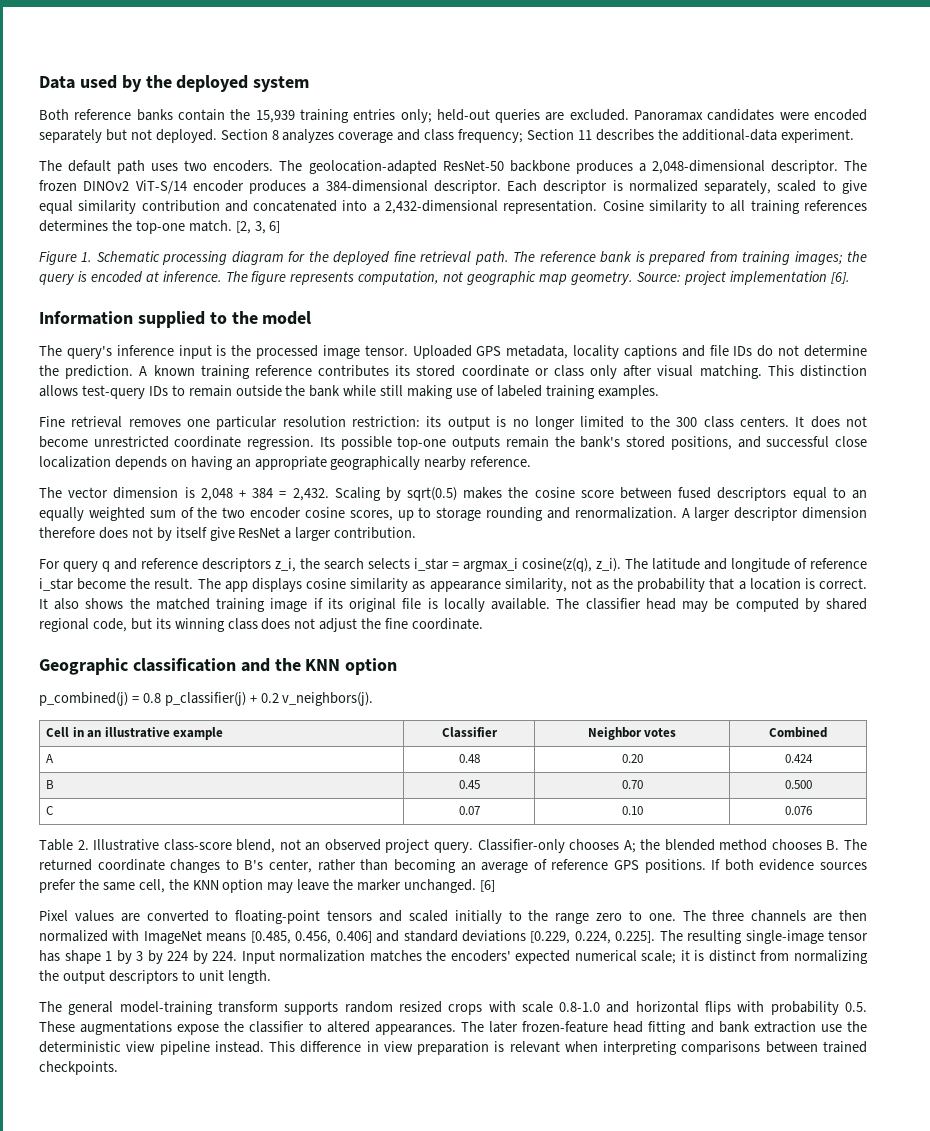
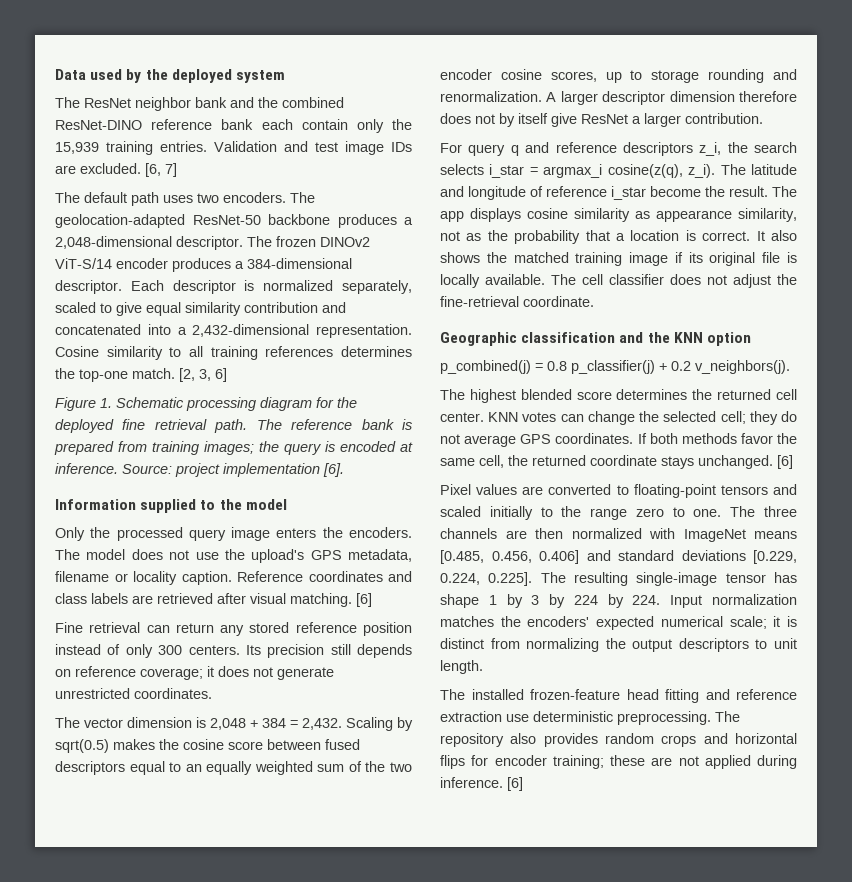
- Both reference banks contain the 15,939 training entries only; held-out queries are excluded. Panoramax candidates were encoded separately but not deployed. Section 8 analyzes coverage and class frequency; Section 11 describes the additional-data experiment.
+ The ResNet neighbor bank and the combined ResNet-DINO reference bank each contain only the 15,939 training entries. Validation and test image IDs are excluded. [6, 7]
- The figure represents computation, not geographic map geometry.
- The query's inference input is the processed image tensor. Uploaded GPS metadata, locality captions and file IDs do not determine the prediction. A known training reference contributes its stored coordinate or class only after visual matching. This distinction allows test-query IDs to remain outside the bank while still making use of labeled training examples.
- Fine retrieval removes one particular resolution restriction: its output is no longer limited to the 300 class centers. It does not become unrestricted coordinate regression. Its possible top-one outputs remain the bank's stored positions, and successful close localization depends on having an appropriate geographically nearby reference.
+ Only the processed query image enters the encoders. The model does not use the upload's GPS metadata, filename or locality caption. Reference coordinates and class labels are retrieved after visual matching. [6]
+ Fine retrieval can return any stored reference position instead of only 300 centers. Its precision still depends on reference coverage; it does not generate unrestricted coordinates.
- The classifier head may be computed by shared regional code, but its winning class does not adjust the fine coordinate.
+ The cell classifier does not adjust the fine-retrieval coordinate.
- Cell in an illustrative example | Classifier | Neighbor votes | Combined
- A | 0.48 | 0.20 | 0.424
- B | 0.45 | 0.70 | 0.500
- C | 0.07 | 0.10 | 0.076
- Table 2. Illustrative class-score blend, not an observed project query. Classifier-only chooses A; the blended method chooses B. The returned coordinate changes to B's center, rather than becoming an average of reference GPS positions. If both evidence sources prefer the same cell, the KNN option may leave the marker unchanged.
+ The highest blended score determines the returned cell center. KNN votes can change the selected cell; they do not average GPS coordinates. If both methods favor the same cell, the returned coordinate stays unchanged.
- The general model-training transform supports random resized crops with scale 0.8-1.0 and horizontal flips with probability 0.5. These augmentations expose the classifier to altered appearances. The later frozen-feature head fitting and bank extraction use the deterministic view pipeline instead. This difference in view preparation is relevant when interpreting comparisons between trained checkpoints.
+ The installed frozen-feature head fitting and reference extraction use deterministic preprocessing. The repository also provides random crops and horizontal flips for encoder training; these are not applied during inference. [6]

